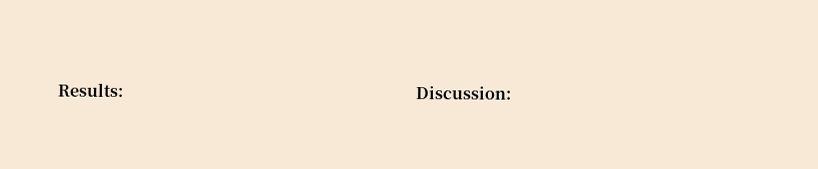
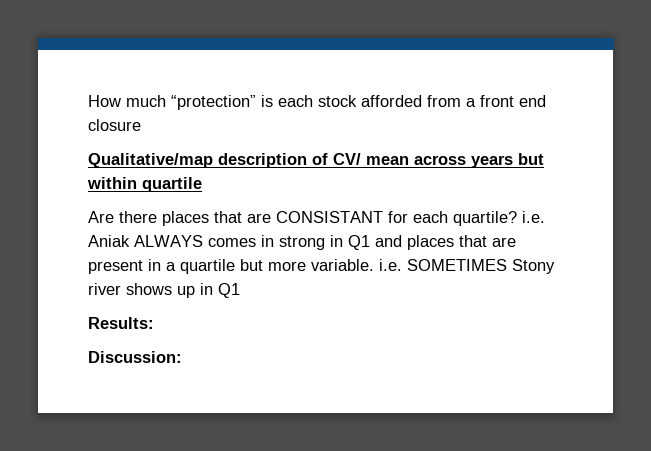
+ How much “protection” is each stock afforded from a front end closure
+ Qualitative/map description of CV/ mean across years but within quartile
+ Are there places that are CONSISTANT for each quartile? i.e. Aniak ALWAYS comes in strong in Q1 and places that are present in a quartile but more variable. i.e. SOMETIMES Stony river shows up in Q1

